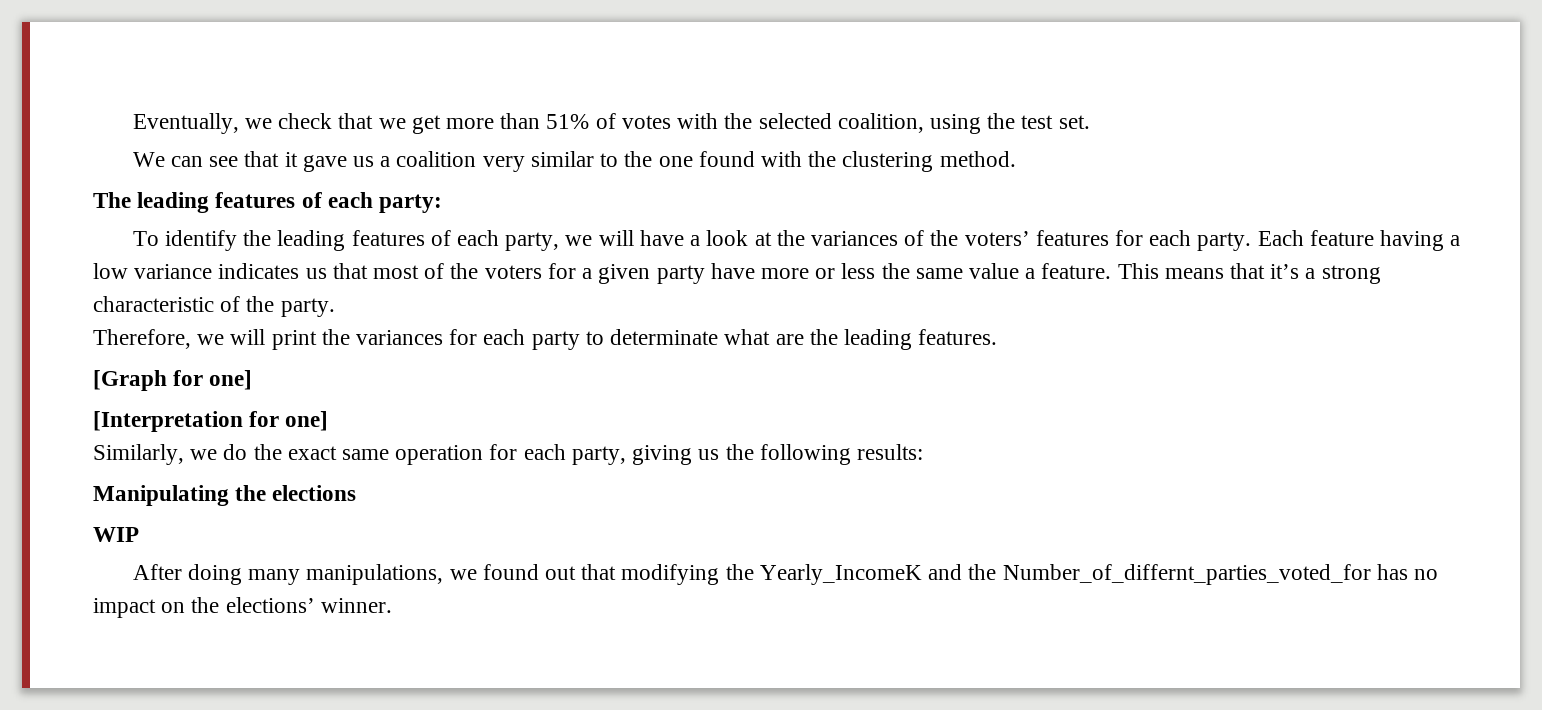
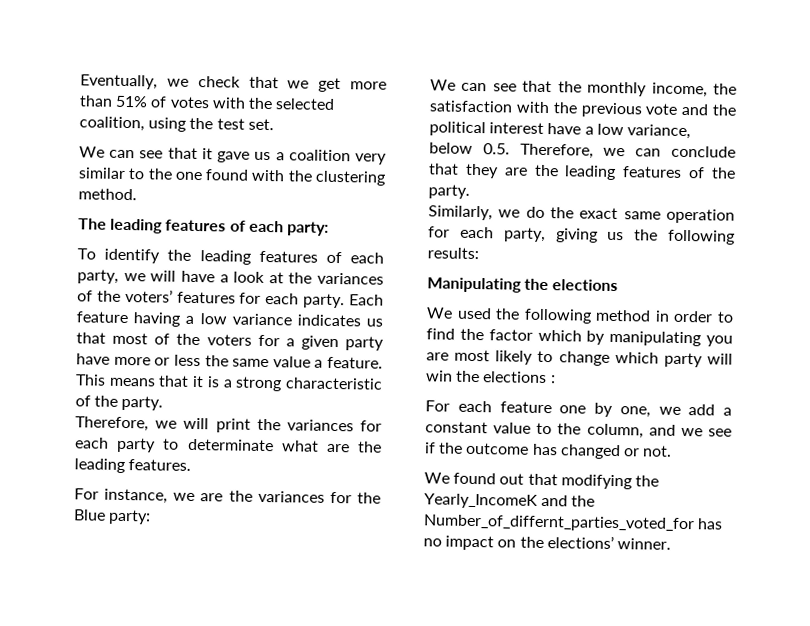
- This means that it’s a strong characteristic of the party.
+ This means that it is a strong characteristic of the party.
- [Graph for one]
- [Interpretation for one]
+ For instance, we are the variances for the Blue party:
+ We can see that the monthly income, the satisfaction with the previous vote and the political interest have a low variance, below 0.5. Therefore, we can conclude that they are the leading features of the party.
- WIP
- After doing many manipulations, we found out that modifying the Yearly_IncomeK and the Number_of_differnt_parties_voted_for has no impact on the elections’ winner.
+ We used the following method in order to find the factor which by manipulating you are most likely to change which party will win the elections :
+ For each feature one by one, we add a constant value to the column, and we see if the outcome has changed or not.
+ We found out that modifying the Yearly_IncomeK and the Number_of_differnt_parties_voted_for has no impact on the elections’ winner.

